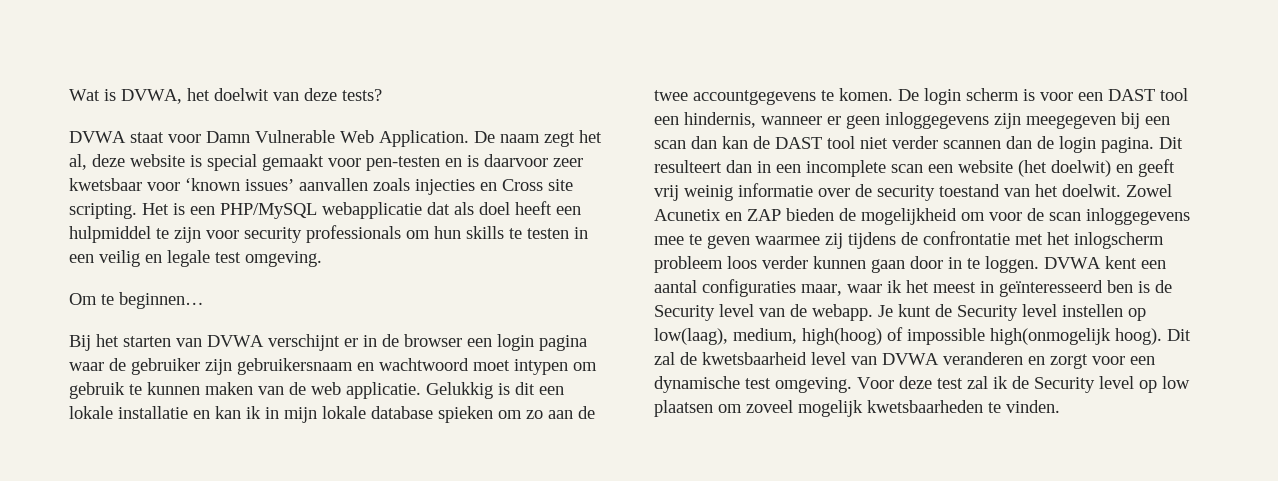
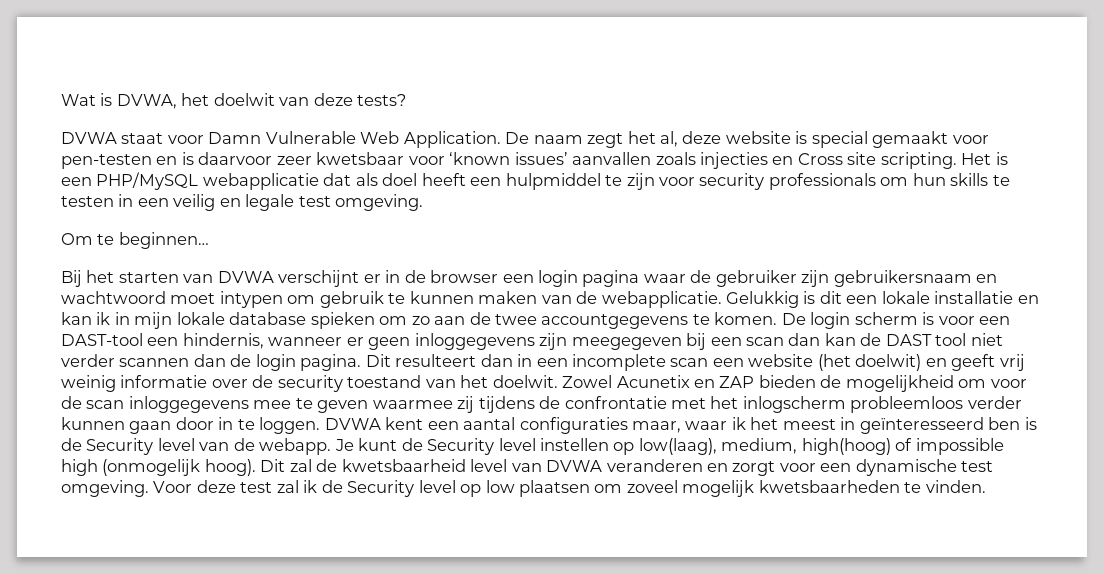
- Bij het starten van DVWA verschijnt er in de browser een login pagina waar de gebruiker zijn gebruikersnaam en wachtwoord moet intypen om gebruik te kunnen maken van de web applicatie.
+ Bij het starten van DVWA verschijnt er in de browser een login pagina waar de gebruiker zijn gebruikersnaam en wachtwoord moet intypen om gebruik te kunnen maken van de webapplicatie.
- De login scherm is voor een DAST tool een hindernis, wanneer er geen inloggegevens zijn meegegeven bij een scan dan kan de DAST tool niet verder scannen dan de login pagina.
+ De login scherm is voor een DAST-tool een hindernis, wanneer er geen inloggegevens zijn meegegeven bij een scan dan kan de DAST tool niet verder scannen dan de login pagina.
- Zowel Acunetix en ZAP bieden de mogelijkheid om voor de scan inloggegevens mee te geven waarmee zij tijdens de confrontatie met het inlogscherm probleem loos verder kunnen gaan door in te loggen.
+ Zowel Acunetix en ZAP bieden de mogelijkheid om voor de scan inloggegevens mee te geven waarmee zij tijdens de confrontatie met het inlogscherm probleemloos verder kunnen gaan door in te loggen.
- Je kunt de Security level instellen op low(laag), medium, high(hoog) of impossible high(onmogelijk hoog).
+ Je kunt de Security level instellen op low(laag), medium, high(hoog) of impossible high (onmogelijk hoog).

